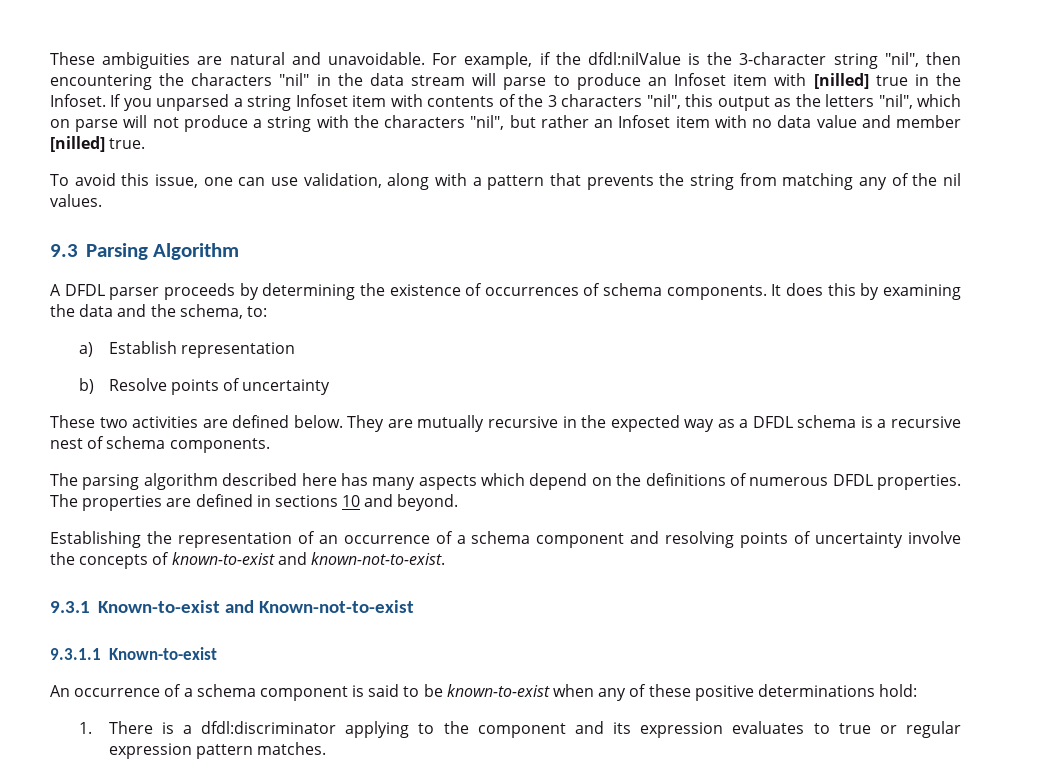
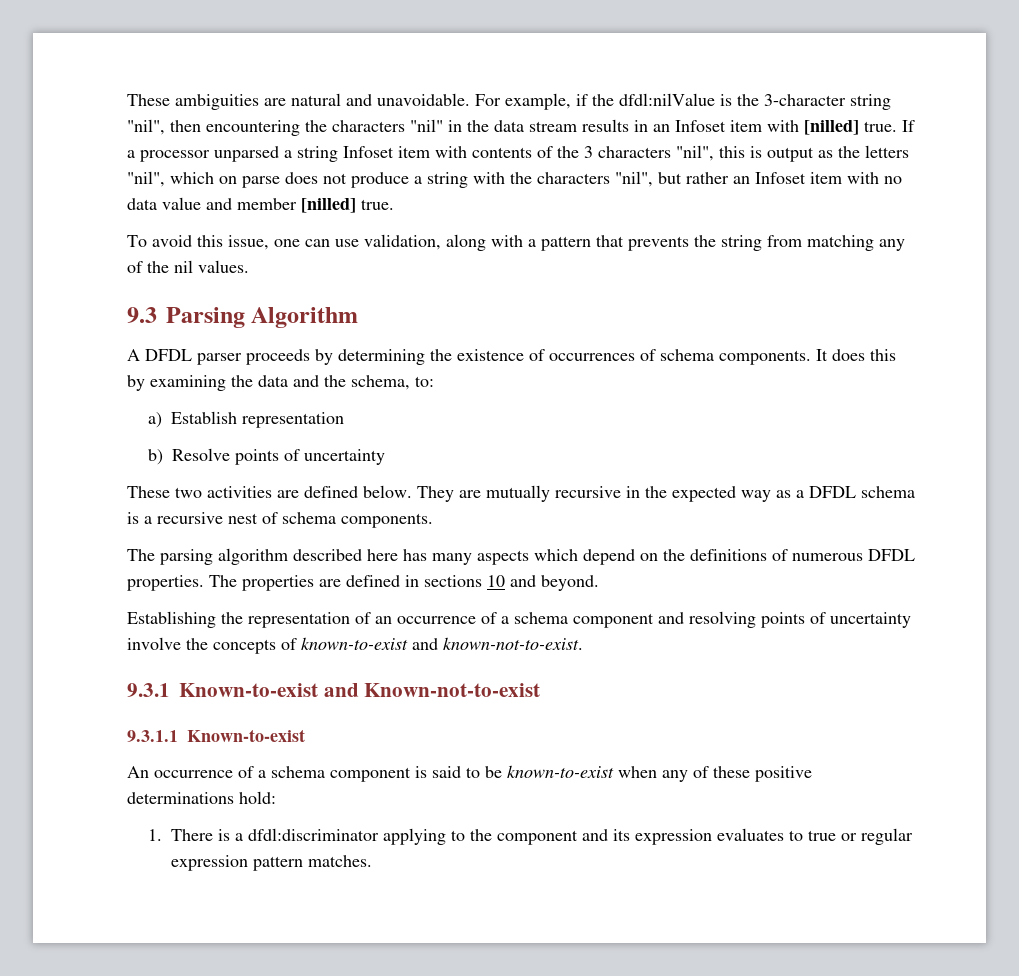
- For example, if the dfdl:nilValue is the 3-character string "nil", then encountering the characters "nil" in the data stream will parse to produce an Infoset item with [nilled] true in the Infoset. If you unparsed a string Infoset item with contents of the 3 characters "nil", this output as the letters "nil", which on parse will not produce a string with the characters "nil", but rather an Infoset item with no data value and member [nilled] true.
+ For example, if the dfdl:nilValue is the 3-character string "nil", then encountering the characters "nil" in the data stream results in an Infoset item with [nilled] true. If a processor unparsed a string Infoset item with contents of the 3 characters "nil", this is output as the letters "nil", which on parse does not produce a string with the characters "nil", but rather an Infoset item with no data value and member [nilled] true.

